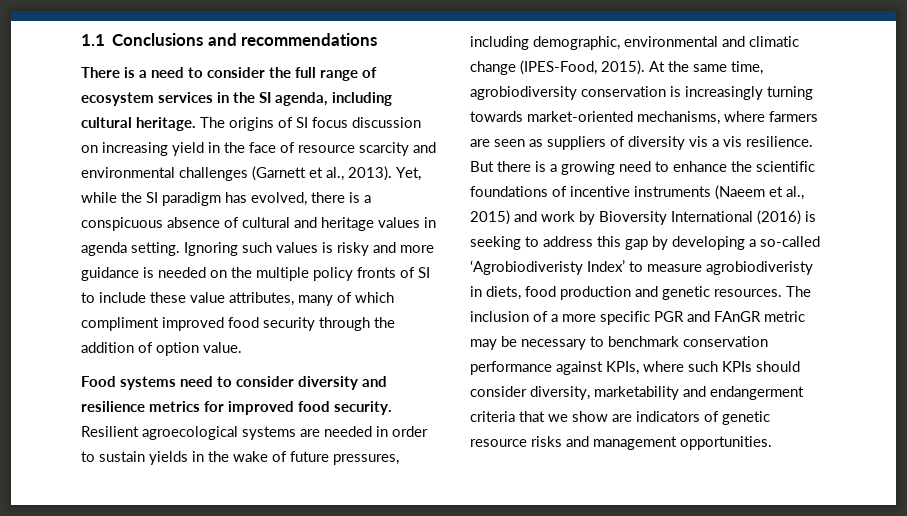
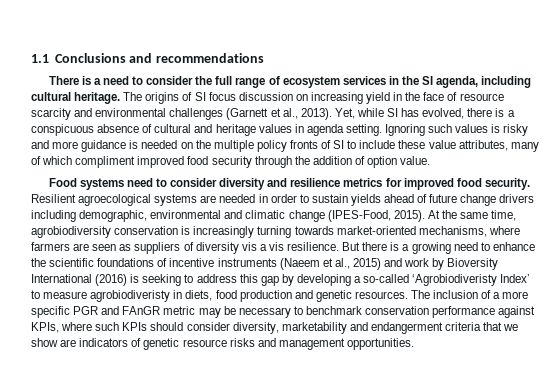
- Yet, while the SI paradigm has evolved, there is a conspicuous absence of cultural and heritage values in agenda setting.
+ Yet, while SI has evolved, there is a conspicuous absence of cultural and heritage values in agenda setting.
- Resilient agroecological systems are needed in order to sustain yields in the wake of future pressures, including demographic, environmental and climatic change (IPES-Food, 2015).
+ Resilient agroecological systems are needed in order to sustain yields ahead of future change drivers including demographic, environmental and climatic change (IPES-Food, 2015).

